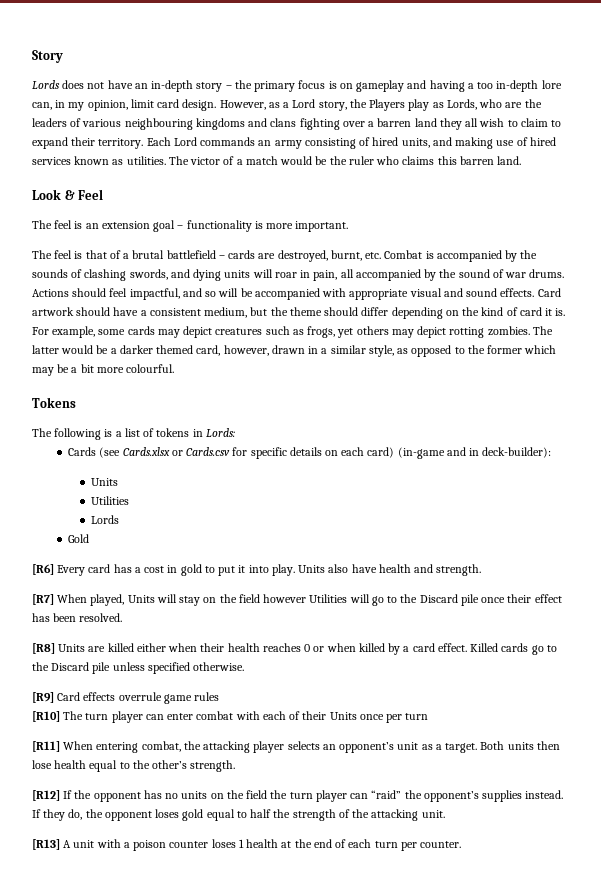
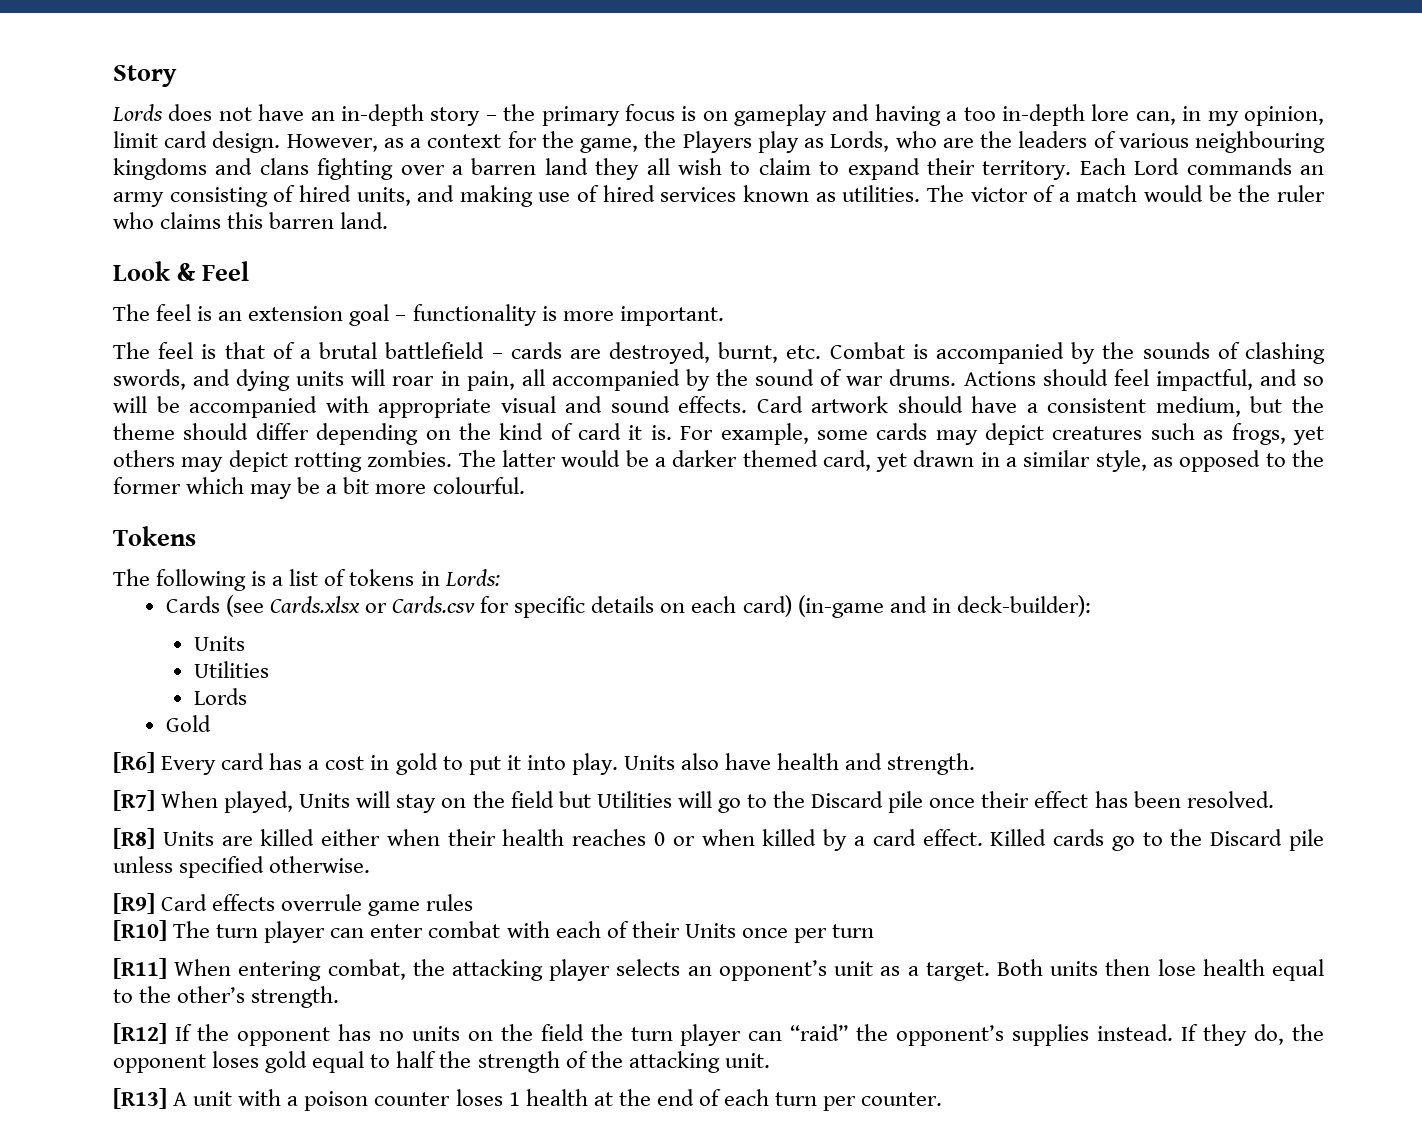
- However, as a Lord story, the Players play as Lords, who are the leaders of various neighbouring kingdoms and clans fighting over a barren land they all wish to claim to expand their territory.
+ However, as a context for the game, the Players play as Lords, who are the leaders of various neighbouring kingdoms and clans fighting over a barren land they all wish to claim to expand their territory.
- The latter would be a darker themed card, however, drawn in a similar style, as opposed to the former which may be a bit more colourful.
+ The latter would be a darker themed card, yet drawn in a similar style, as opposed to the former which may be a bit more colourful.
- [R7] When played, Units will stay on the field however Utilities will go to the Discard pile once their effect has been resolved.
+ [R7] When played, Units will stay on the field but Utilities will go to the Discard pile once their effect has been resolved.

